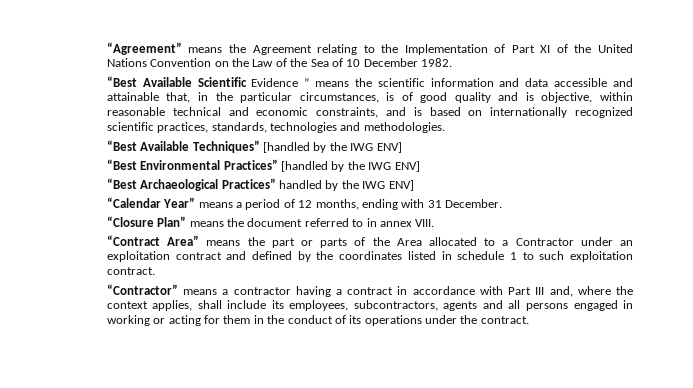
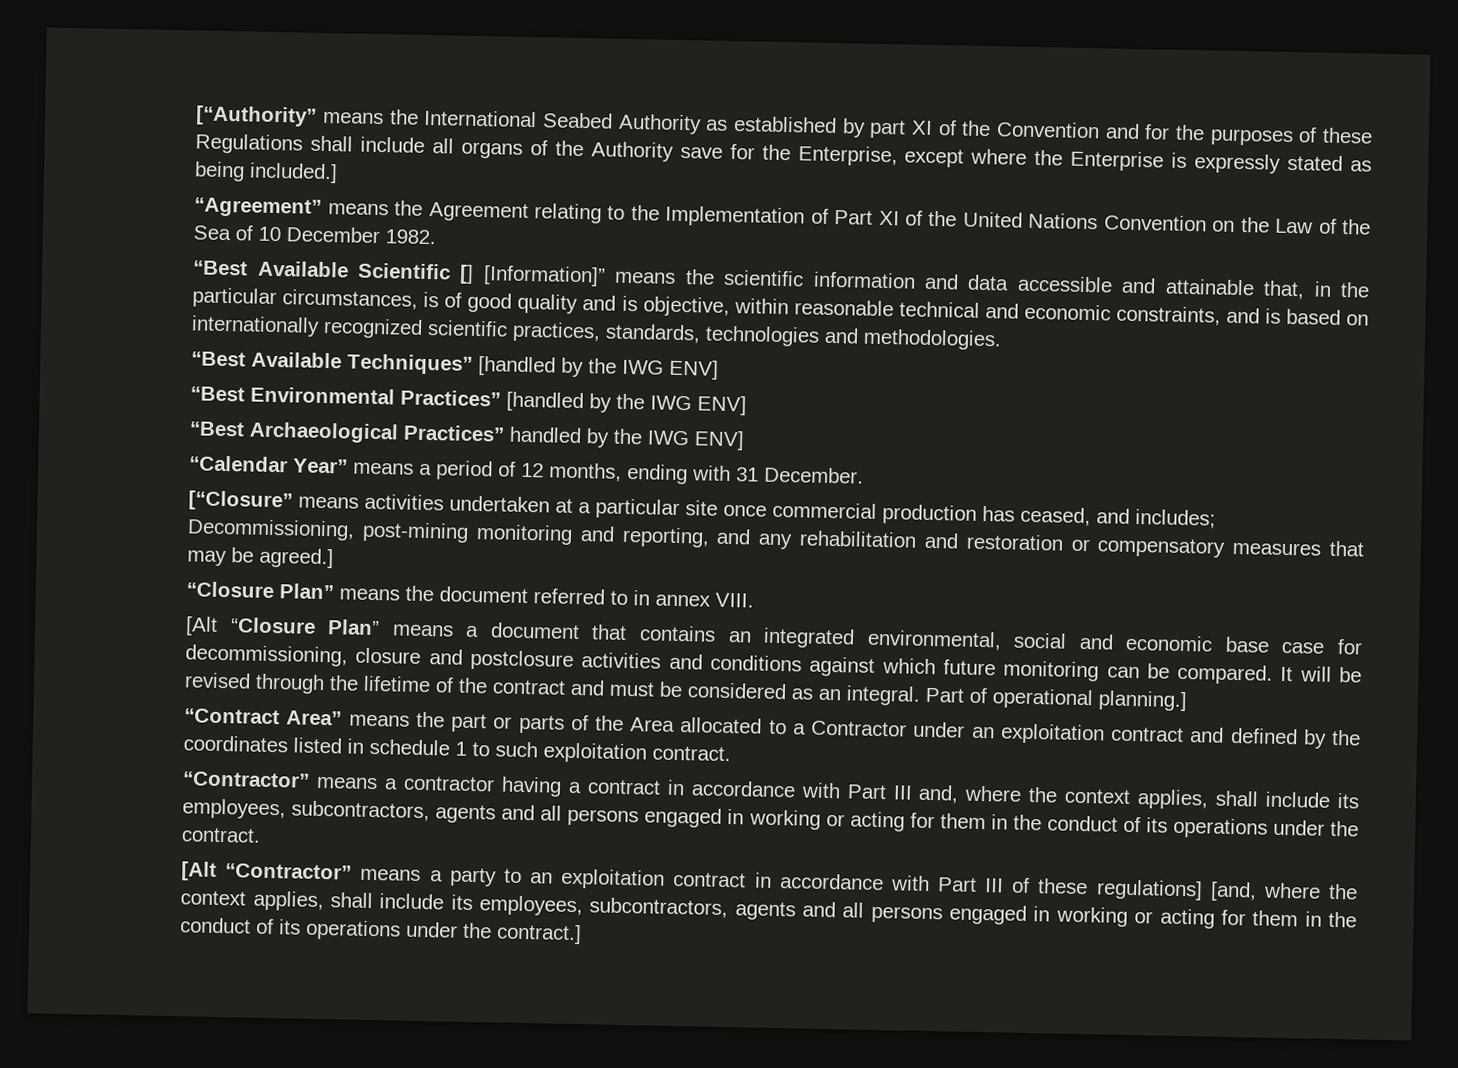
+ [“Authority” means the International Seabed Authority as established by part XI of the Convention and for the purposes of these Regulations shall include all organs of the Authority save for the Enterprise, except where the Enterprise is expressly stated as being included.]
- “Best Available Scientific Evidence ” means the scientific information and data accessible and attainable that, in the particular circumstances, is of good quality and is objective, within reasonable technical and economic constraints, and is based on internationally recognized scientific practices, standards, technologies and methodologies.
+ “Best Available Scientific [] [Information]” means the scientific information and data accessible and attainable that, in the particular circumstances, is of good quality and is objective, within reasonable technical and economic constraints, and is based on internationally recognized scientific practices, standards, technologies and methodologies.
+ [“Closure” means activities undertaken at a particular site once commercial production has ceased, and includes; Decommissioning, post-mining monitoring and reporting, and any rehabilitation and restoration or compensatory measures that may be agreed.]
+ [Alt “Closure Plan” means a document that contains an integrated environmental, social and economic base case for decommissioning, closure and postclosure activities and conditions against which future monitoring can be compared. It will be revised through the lifetime of the contract and must be considered as an integral. Part of operational planning.]
+ [Alt “Contractor” means a party to an exploitation contract in accordance with Part III of these regulations] [and, where the context applies, shall include its employees, subcontractors, agents and all persons engaged in working or acting for them in the conduct of its operations under the contract.]

